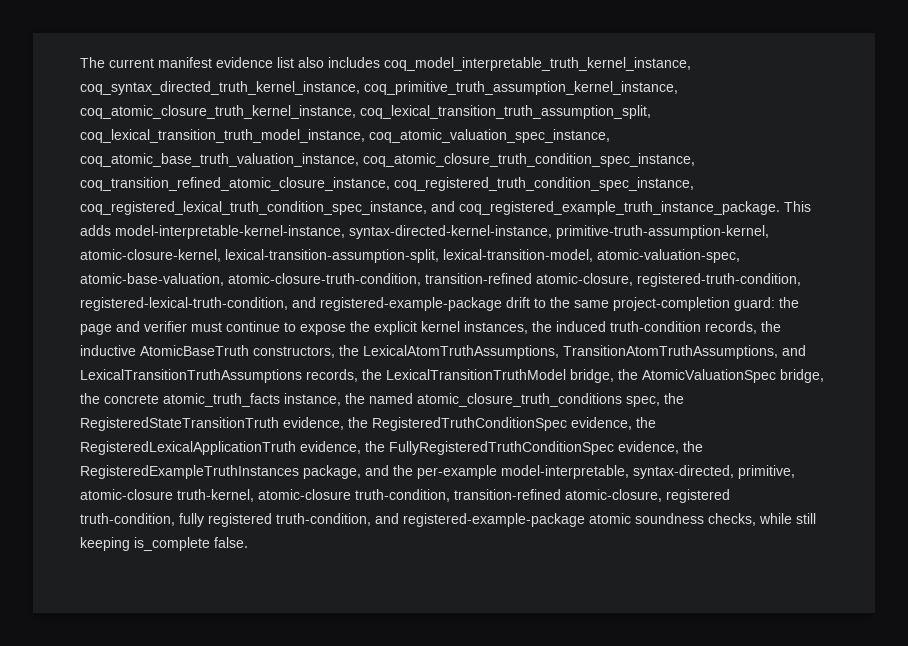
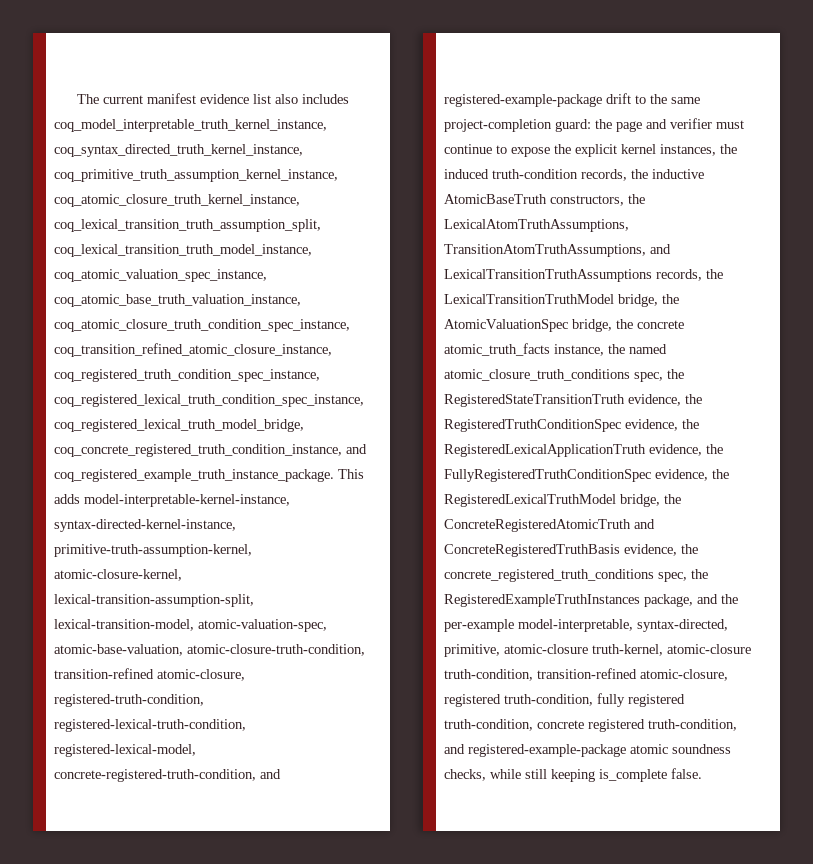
- The current manifest evidence list also includes coq_model_interpretable_truth_kernel_instance, coq_syntax_directed_truth_kernel_instance, coq_primitive_truth_assumption_kernel_instance, coq_atomic_closure_truth_kernel_instance, coq_lexical_transition_truth_assumption_split, coq_lexical_transition_truth_model_instance, coq_atomic_valuation_spec_instance, coq_atomic_base_truth_valuation_instance, coq_atomic_closure_truth_condition_spec_instance, coq_transition_refined_atomic_closure_instance, coq_registered_truth_condition_spec_instance, coq_registered_lexical_truth_condition_spec_instance, and coq_registered_example_truth_instance_package.
+ The current manifest evidence list also includes coq_model_interpretable_truth_kernel_instance, coq_syntax_directed_truth_kernel_instance, coq_primitive_truth_assumption_kernel_instance, coq_atomic_closure_truth_kernel_instance, coq_lexical_transition_truth_assumption_split, coq_lexical_transition_truth_model_instance, coq_atomic_valuation_spec_instance, coq_atomic_base_truth_valuation_instance, coq_atomic_closure_truth_condition_spec_instance, coq_transition_refined_atomic_closure_instance, coq_registered_truth_condition_spec_instance, coq_registered_lexical_truth_condition_spec_instance, coq_registered_lexical_truth_model_bridge, coq_concrete_registered_truth_condition_instance, and coq_registered_example_truth_instance_package.
- This adds model-interpretable-kernel-instance, syntax-directed-kernel-instance, primitive-truth-assumption-kernel, atomic-closure-kernel, lexical-transition-assumption-split, lexical-transition-model, atomic-valuation-spec, atomic-base-valuation, atomic-closure-truth-condition, transition-refined atomic-closure, registered-truth-condition, registered-lexical-truth-condition, and registered-example-package drift to the same project-completion guard:
+ This adds model-interpretable-kernel-instance, syntax-directed-kernel-instance, primitive-truth-assumption-kernel, atomic-closure-kernel, lexical-transition-assumption-split, lexical-transition-model, atomic-valuation-spec, atomic-base-valuation, atomic-closure-truth-condition, transition-refined atomic-closure, registered-truth-condition, registered-lexical-truth-condition, registered-lexical-model, concrete-registered-truth-condition, and registered-example-package drift to the same project-completion guard:
- the page and verifier must continue to expose the explicit kernel instances, the induced truth-condition records, the inductive AtomicBaseTruth constructors, the LexicalAtomTruthAssumptions, TransitionAtomTruthAssumptions, and LexicalTransitionTruthAssumptions records, the LexicalTransitionTruthModel bridge, the AtomicValuationSpec bridge, the concrete atomic_truth_facts instance, the named atomic_closure_truth_conditions spec, the RegisteredStateTransitionTruth evidence, the RegisteredTruthConditionSpec evidence, the RegisteredLexicalApplicationTruth evidence, the FullyRegisteredTruthConditionSpec evidence, the RegisteredExampleTruthInstances package, and the per-example model-interpretable, syntax-directed, primitive, atomic-closure truth-kernel, atomic-closure truth-condition, transition-refined atomic-closure, registered truth-condition, fully registered truth-condition, and registered-example-package atomic soundness checks, while still keeping is_complete false.
+ the page and verifier must continue to expose the explicit kernel instances, the induced truth-condition records, the inductive AtomicBaseTruth constructors, the LexicalAtomTruthAssumptions, TransitionAtomTruthAssumptions, and LexicalTransitionTruthAssumptions records, the LexicalTransitionTruthModel bridge, the AtomicValuationSpec bridge, the concrete atomic_truth_facts instance, the named atomic_closure_truth_conditions spec, the RegisteredStateTransitionTruth evidence, the RegisteredTruthConditionSpec evidence, the RegisteredLexicalApplicationTruth evidence, the FullyRegisteredTruthConditionSpec evidence, the RegisteredLexicalTruthModel bridge, the ConcreteRegisteredAtomicTruth and ConcreteRegisteredTruthBasis evidence, the concrete_registered_truth_conditions spec, the RegisteredExampleTruthInstances package, and the per-example model-interpretable, syntax-directed, primitive, atomic-closure truth-kernel, atomic-closure truth-condition, transition-refined atomic-closure, registered truth-condition, fully registered truth-condition, concrete registered truth-condition, and registered-example-package atomic soundness checks, while still keeping is_complete false.

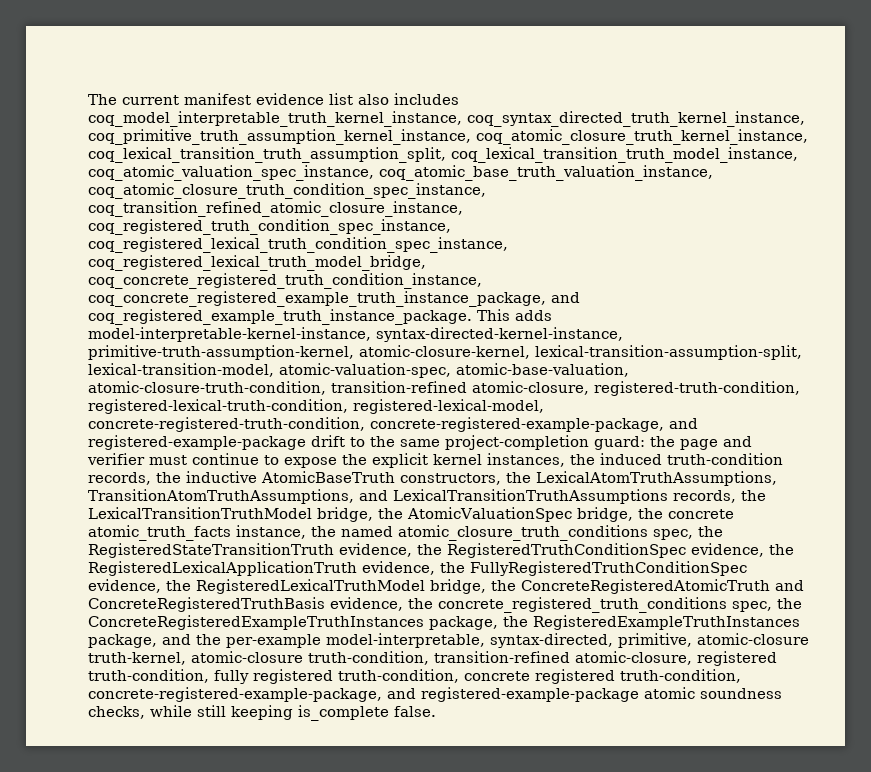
- The current manifest evidence list also includes coq_model_interpretable_truth_kernel_instance, coq_syntax_directed_truth_kernel_instance, coq_primitive_truth_assumption_kernel_instance, coq_atomic_closure_truth_kernel_instance, coq_lexical_transition_truth_assumption_split, coq_lexical_transition_truth_model_instance, coq_atomic_valuation_spec_instance, coq_atomic_base_truth_valuation_instance, coq_atomic_closure_truth_condition_spec_instance, coq_transition_refined_atomic_closure_instance, coq_registered_truth_condition_spec_instance, coq_registered_lexical_truth_condition_spec_instance, coq_registered_lexical_truth_model_bridge, coq_concrete_registered_truth_condition_instance, and coq_registered_example_truth_instance_package.
+ The current manifest evidence list also includes coq_model_interpretable_truth_kernel_instance, coq_syntax_directed_truth_kernel_instance, coq_primitive_truth_assumption_kernel_instance, coq_atomic_closure_truth_kernel_instance, coq_lexical_transition_truth_assumption_split, coq_lexical_transition_truth_model_instance, coq_atomic_valuation_spec_instance, coq_atomic_base_truth_valuation_instance, coq_atomic_closure_truth_condition_spec_instance, coq_transition_refined_atomic_closure_instance, coq_registered_truth_condition_spec_instance, coq_registered_lexical_truth_condition_spec_instance, coq_registered_lexical_truth_model_bridge, coq_concrete_registered_truth_condition_instance, coq_concrete_registered_example_truth_instance_package, and coq_registered_example_truth_instance_package.
- This adds model-interpretable-kernel-instance, syntax-directed-kernel-instance, primitive-truth-assumption-kernel, atomic-closure-kernel, lexical-transition-assumption-split, lexical-transition-model, atomic-valuation-spec, atomic-base-valuation, atomic-closure-truth-condition, transition-refined atomic-closure, registered-truth-condition, registered-lexical-truth-condition, registered-lexical-model, concrete-registered-truth-condition, and registered-example-package drift to the same project-completion guard:
+ This adds model-interpretable-kernel-instance, syntax-directed-kernel-instance, primitive-truth-assumption-kernel, atomic-closure-kernel, lexical-transition-assumption-split, lexical-transition-model, atomic-valuation-spec, atomic-base-valuation, atomic-closure-truth-condition, transition-refined atomic-closure, registered-truth-condition, registered-lexical-truth-condition, registered-lexical-model, concrete-registered-truth-condition, concrete-registered-example-package, and registered-example-package drift to the same project-completion guard:
- the page and verifier must continue to expose the explicit kernel instances, the induced truth-condition records, the inductive AtomicBaseTruth constructors, the LexicalAtomTruthAssumptions, TransitionAtomTruthAssumptions, and LexicalTransitionTruthAssumptions records, the LexicalTransitionTruthModel bridge, the AtomicValuationSpec bridge, the concrete atomic_truth_facts instance, the named atomic_closure_truth_conditions spec, the RegisteredStateTransitionTruth evidence, the RegisteredTruthConditionSpec evidence, the RegisteredLexicalApplicationTruth evidence, the FullyRegisteredTruthConditionSpec evidence, the RegisteredLexicalTruthModel bridge, the ConcreteRegisteredAtomicTruth and ConcreteRegisteredTruthBasis evidence, the concrete_registered_truth_conditions spec, the RegisteredExampleTruthInstances package, and the per-example model-interpretable, syntax-directed, primitive, atomic-closure truth-kernel, atomic-closure truth-condition, transition-refined atomic-closure, registered truth-condition, fully registered truth-condition, concrete registered truth-condition, and registered-example-package atomic soundness checks, while still keeping is_complete false.
+ the page and verifier must continue to expose the explicit kernel instances, the induced truth-condition records, the inductive AtomicBaseTruth constructors, the LexicalAtomTruthAssumptions, TransitionAtomTruthAssumptions, and LexicalTransitionTruthAssumptions records, the LexicalTransitionTruthModel bridge, the AtomicValuationSpec bridge, the concrete atomic_truth_facts instance, the named atomic_closure_truth_conditions spec, the RegisteredStateTransitionTruth evidence, the RegisteredTruthConditionSpec evidence, the RegisteredLexicalApplicationTruth evidence, the FullyRegisteredTruthConditionSpec evidence, the RegisteredLexicalTruthModel bridge, the ConcreteRegisteredAtomicTruth and ConcreteRegisteredTruthBasis evidence, the concrete_registered_truth_conditions spec, the ConcreteRegisteredExampleTruthInstances package, the RegisteredExampleTruthInstances package, and the per-example model-interpretable, syntax-directed, primitive, atomic-closure truth-kernel, atomic-closure truth-condition, transition-refined atomic-closure, registered truth-condition, fully registered truth-condition, concrete registered truth-condition, concrete-registered-example-package, and registered-example-package atomic soundness checks, while still keeping is_complete false.

